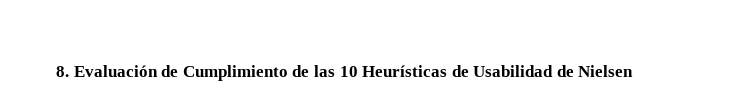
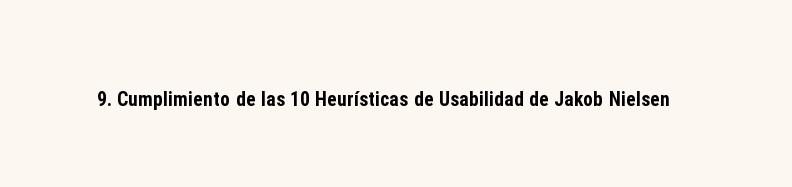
- 8. Evaluación de Cumplimiento de las 10 Heurísticas de Usabilidad de Nielsen
+ 9. Cumplimiento de las 10 Heurísticas de Usabilidad de Jakob Nielsen

